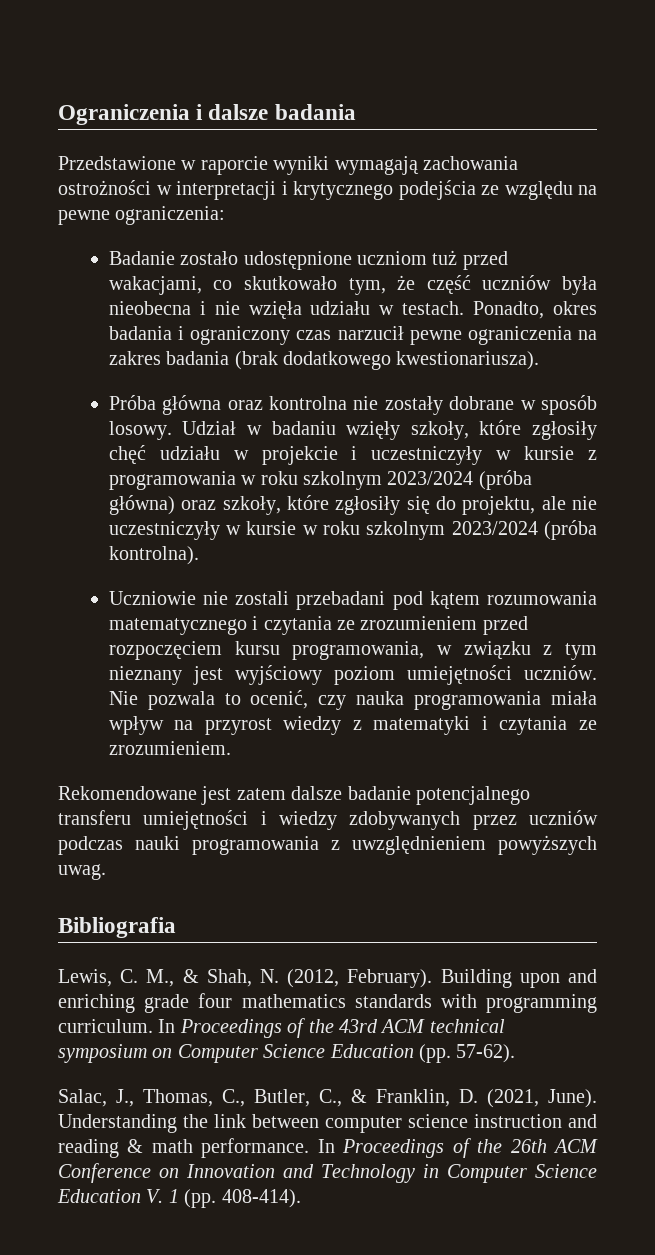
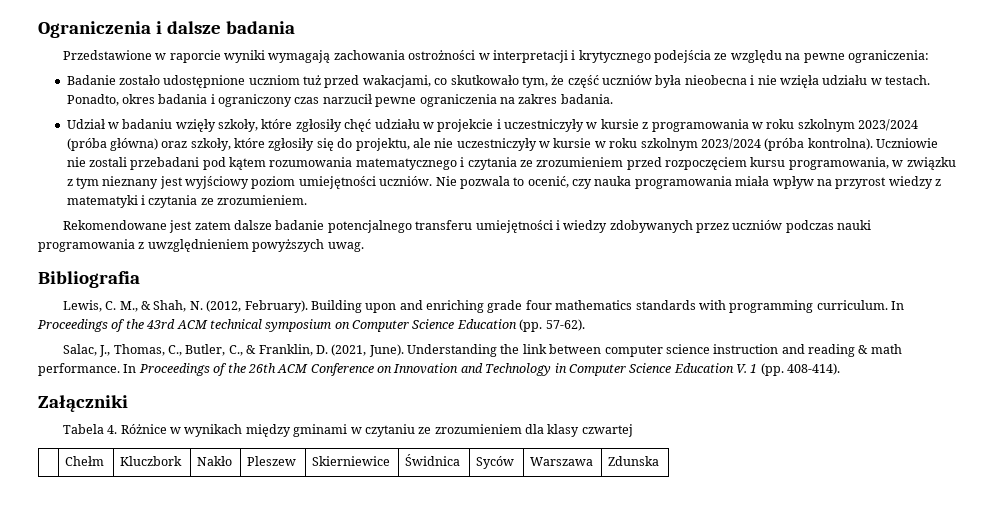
- Ponadto, okres badania i ograniczony czas narzucił pewne ograniczenia na zakres badania (brak dodatkowego kwestionariusza).
- Próba główna oraz kontrolna nie zostały dobrane w sposób losowy. Udział w badaniu wzięły szkoły, które zgłosiły chęć udziału w projekcie i uczestniczyły w kursie z programowania w roku szkolnym 2023/2024 (próba główna) oraz szkoły, które zgłosiły się do projektu, ale nie uczestniczyły w kursie w roku szkolnym 2023/2024 (próba kontrolna).
- Uczniowie nie zostali przebadani pod kątem rozumowania matematycznego i czytania ze zrozumieniem przed rozpoczęciem kursu programowania, w związku z tym nieznany jest wyjściowy poziom umiejętności uczniów.
+ Ponadto, okres badania i ograniczony czas narzucił pewne ograniczenia na zakres badania.
+ Udział w badaniu wzięły szkoły, które zgłosiły chęć udziału w projekcie i uczestniczyły w kursie z programowania w roku szkolnym 2023/2024 (próba główna) oraz szkoły, które zgłosiły się do projektu, ale nie uczestniczyły w kursie w roku szkolnym 2023/2024 (próba kontrolna). Uczniowie nie zostali przebadani pod kątem rozumowania matematycznego i czytania ze zrozumieniem przed rozpoczęciem kursu programowania, w związku z tym nieznany jest wyjściowy poziom umiejętności uczniów.
+ Załączniki
+ Tabela 4. Różnice w wynikach między gminami w czytaniu ze zrozumieniem dla klasy czwartej
+ | Chełm | Kluczbork | Nakło | Pleszew | Skierniewice | Świdnica | Syców | Warszawa | Zdunska

